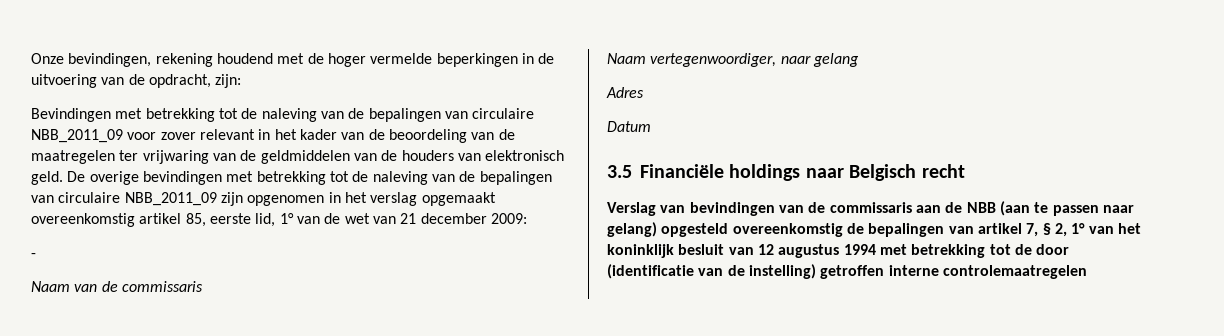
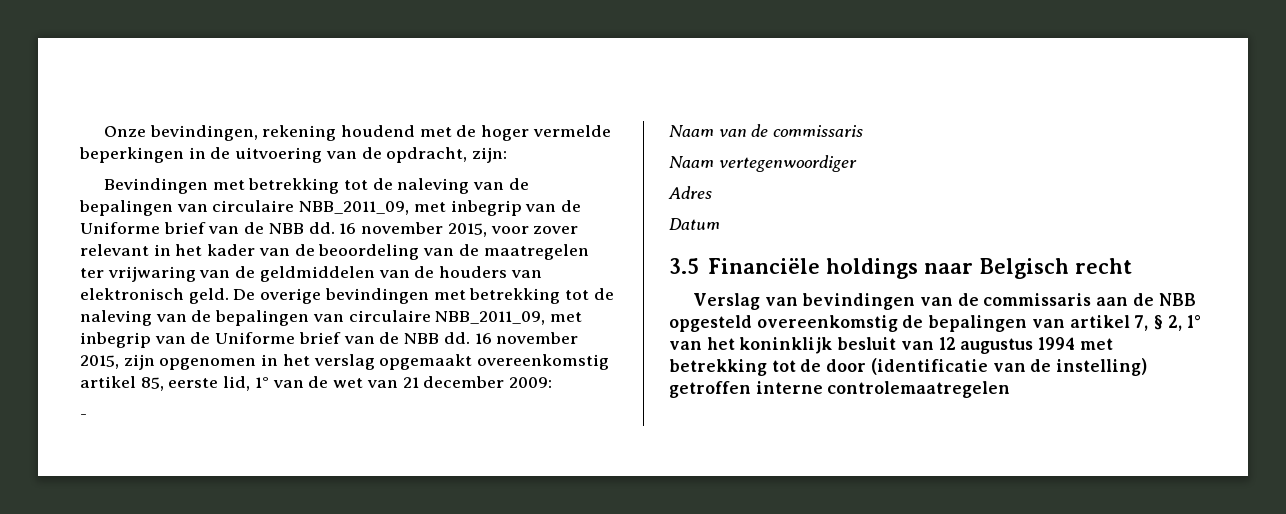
- Bevindingen met betrekking tot de naleving van de bepalingen van circulaire NBB_2011_09 voor zover relevant in het kader van de beoordeling van de maatregelen ter vrijwaring van de geldmiddelen van de houders van elektronisch geld.
+ Bevindingen met betrekking tot de naleving van de bepalingen van circulaire NBB_2011_09, met inbegrip van de Uniforme brief van de NBB dd. 16 november 2015, voor zover relevant in het kader van de beoordeling van de maatregelen ter vrijwaring van de geldmiddelen van de houders van elektronisch geld.
- De overige bevindingen met betrekking tot de naleving van de bepalingen van circulaire NBB_2011_09 zijn opgenomen in het verslag opgemaakt overeenkomstig artikel 85, eerste lid, 1° van de wet van 21 december 2009:
+ De overige bevindingen met betrekking tot de naleving van de bepalingen van circulaire NBB_2011_09, met inbegrip van de Uniforme brief van de NBB dd. 16 november 2015, zijn opgenomen in het verslag opgemaakt overeenkomstig artikel 85, eerste lid, 1° van de wet van 21 december 2009:
- Naam vertegenwoordiger, naar gelang
+ Naam vertegenwoordiger
- Verslag van bevindingen van de commissaris aan de NBB (aan te passen naar gelang) opgesteld overeenkomstig de bepalingen van artikel 7, § 2, 1° van het koninklijk besluit van 12 augustus 1994 met betrekking tot de door (identificatie van de instelling) getroffen interne controlemaatregelen
+ Verslag van bevindingen van de commissaris aan de NBB opgesteld overeenkomstig de bepalingen van artikel 7, § 2, 1° van het koninklijk besluit van 12 augustus 1994 met betrekking tot de door (identificatie van de instelling) getroffen interne controlemaatregelen

